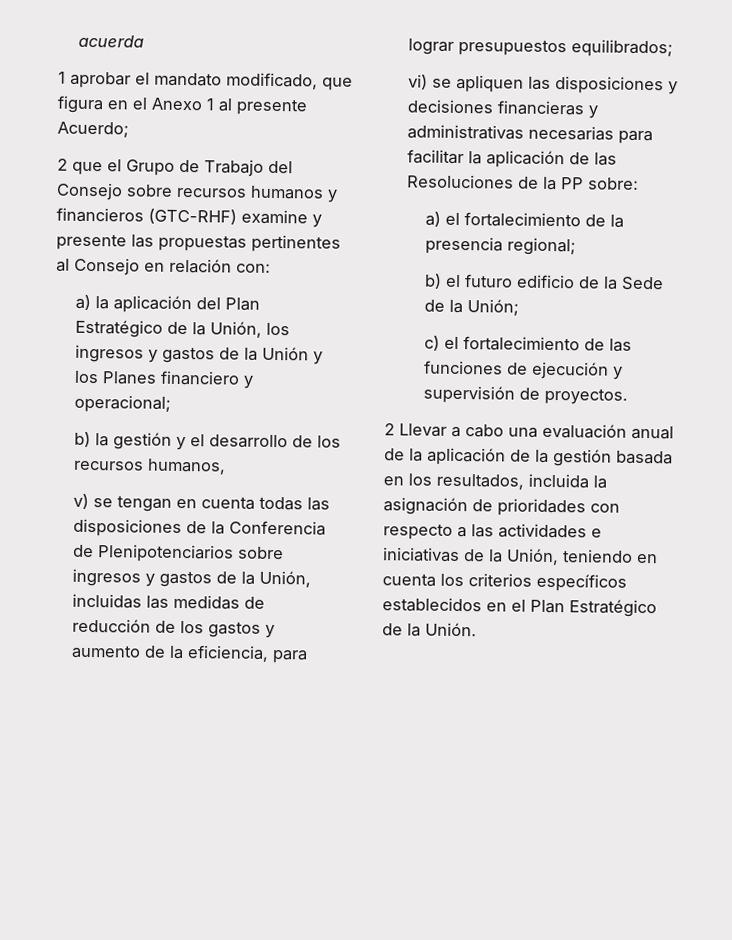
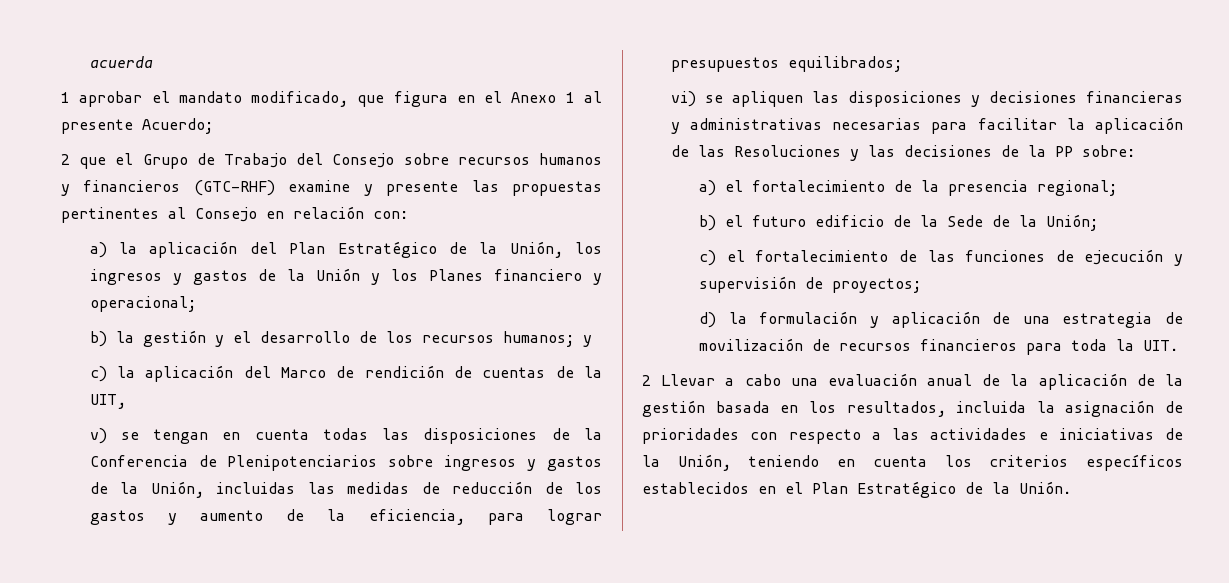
- b) la gestión y el desarrollo de los recursos humanos,
+ b) la gestión y el desarrollo de los recursos humanos; y
+ c) la aplicación del Marco de rendición de cuentas de la UIT,
- vi) se apliquen las disposiciones y decisiones financieras y administrativas necesarias para facilitar la aplicación de las Resoluciones de la PP sobre:
+ vi) se apliquen las disposiciones y decisiones financieras y administrativas necesarias para facilitar la aplicación de las Resoluciones y las decisiones de la PP sobre:
- c) el fortalecimiento de las funciones de ejecución y supervisión de proyectos.
+ c) el fortalecimiento de las funciones de ejecución y supervisión de proyectos;
+ d) la formulación y aplicación de una estrategia de movilización de recursos financieros para toda la UIT.

